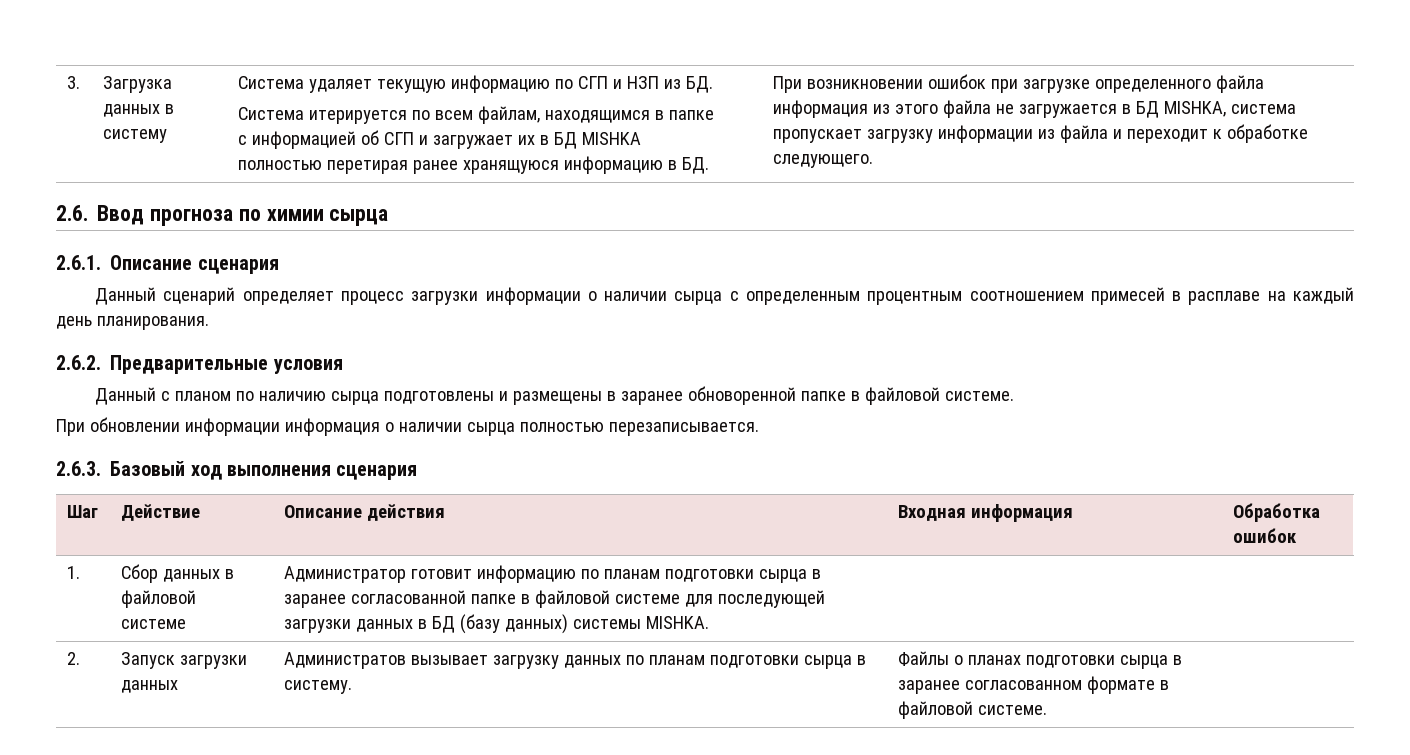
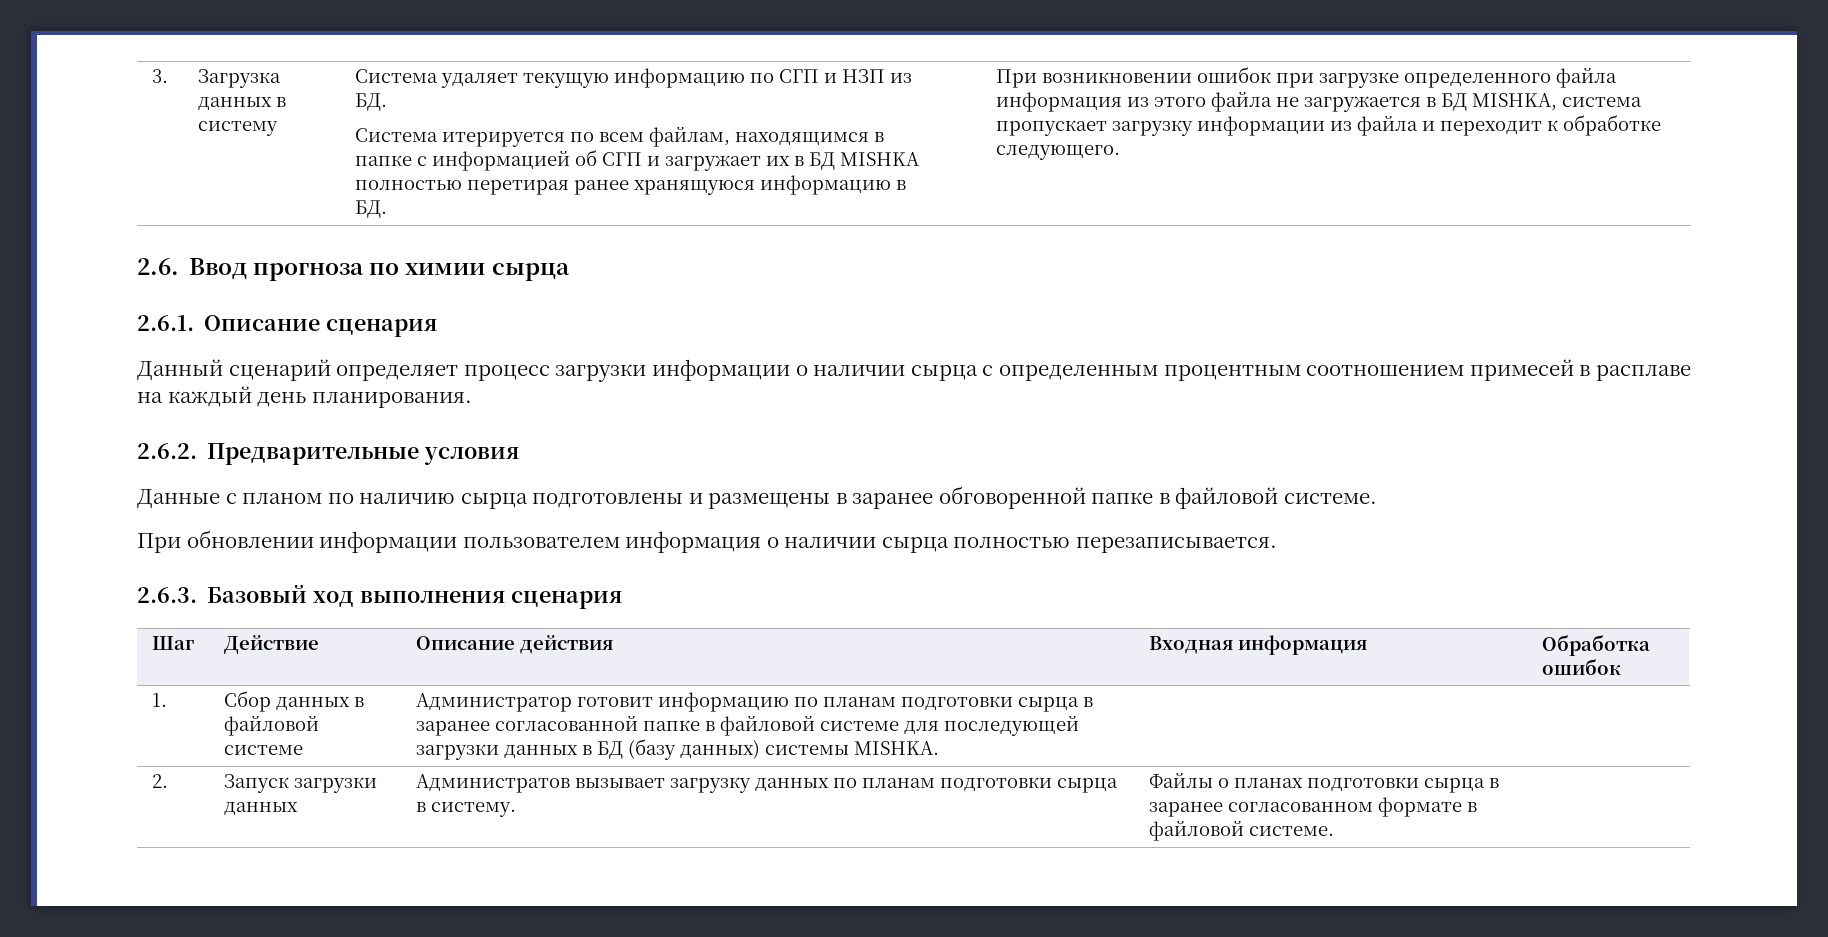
- Данный с планом по наличию сырца подготовлены и размещены в заранее обноворенной папке в файловой системе.
+ Данные с планом по наличию сырца подготовлены и размещены в заранее обговоренной папке в файловой системе.
- При обновлении информации информация о наличии сырца полностью перезаписывается.
+ При обновлении информации пользователем информация о наличии сырца полностью перезаписывается.

